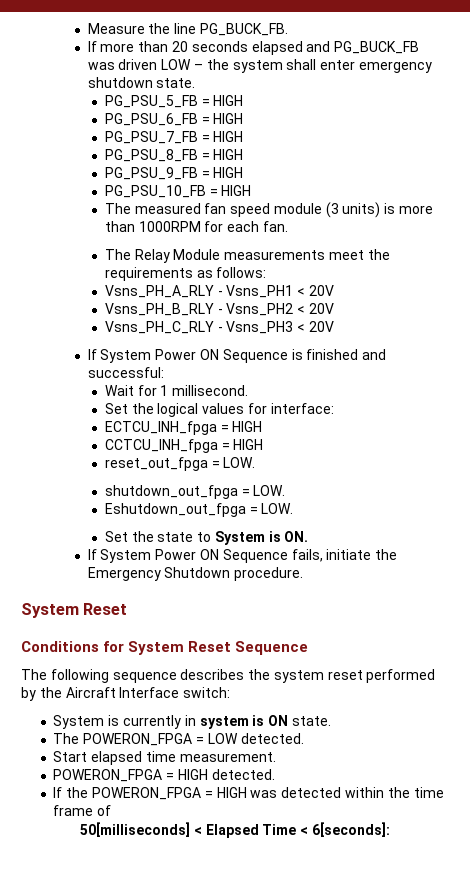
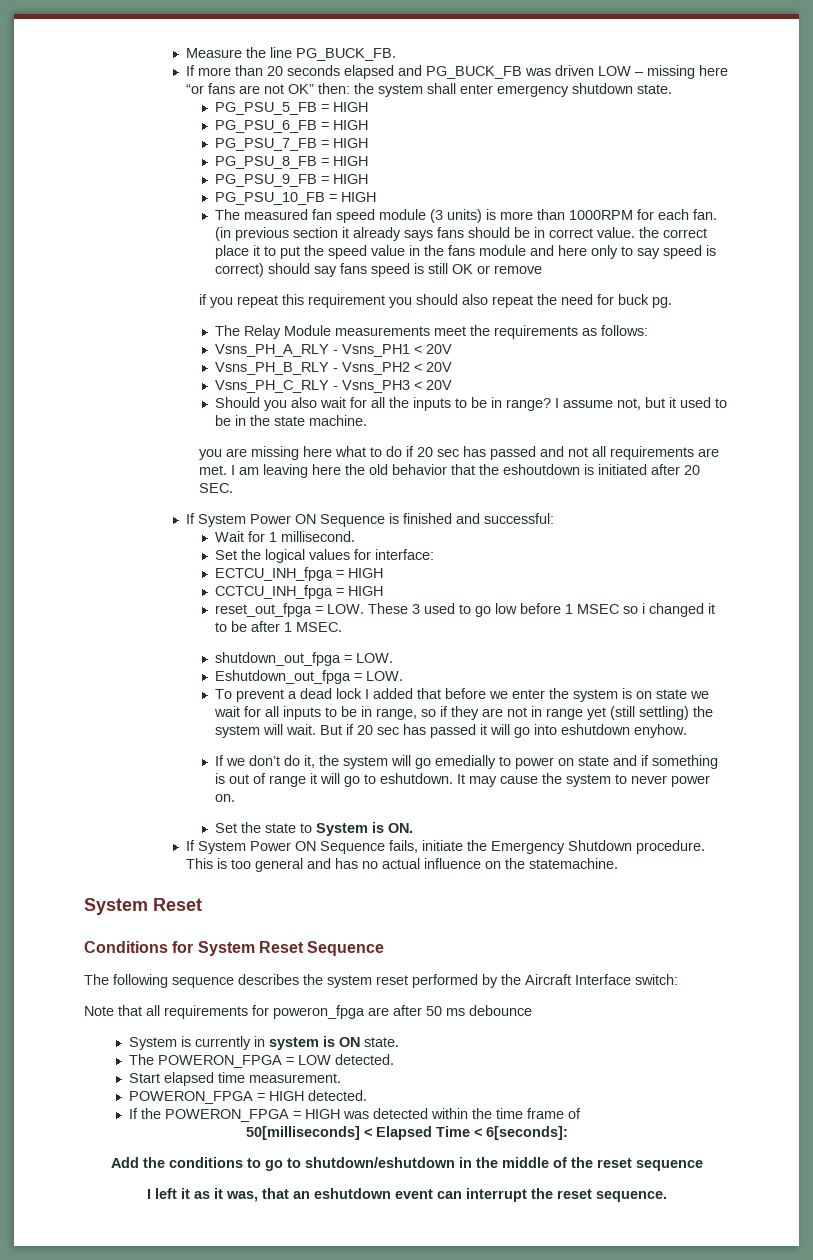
- If more than 20 seconds elapsed and PG_BUCK_FB was driven LOW – the system shall enter emergency shutdown state.
+ If more than 20 seconds elapsed and PG_BUCK_FB was driven LOW – missing here “or fans are not OK” then: the system shall enter emergency shutdown state.
+ (in previous section it already says fans should be in correct value. the correct place it to put the speed value in the fans module and here only to say speed is correct) should say fans speed is still OK or remove
+ if you repeat this requirement you should also repeat the need for buck pg.
+ Should you also wait for all the inputs to be in range? I assume not, but it used to be in the state machine.
+ you are missing here what to do if 20 sec has passed and not all requirements are met. I am leaving here the old behavior that the eshoutdown is initiated after 20 SEC.
- reset_out_fpga = LOW.
+ reset_out_fpga = LOW. These 3 used to go low before 1 MSEC so i changed it to be after 1 MSEC.
+ To prevent a dead lock I added that before we enter the system is on state we wait for all inputs to be in range, so if they are not in range yet (still settling) the system will wait. But if 20 sec has passed it will go into eshutdown enyhow.
+ If we don’t do it, the system will go emedially to power on state and if something is out of range it will go to eshutdown. It may cause the system to never power on.
+ This is too general and has no actual influence on the statemachine.
+ Note that all requirements for poweron_fpga are after 50 ms debounce
+ Add the conditions to go to shutdown/eshutdown in the middle of the reset sequence
+ I left it as it was, that an eshutdown event can interrupt the reset sequence.

